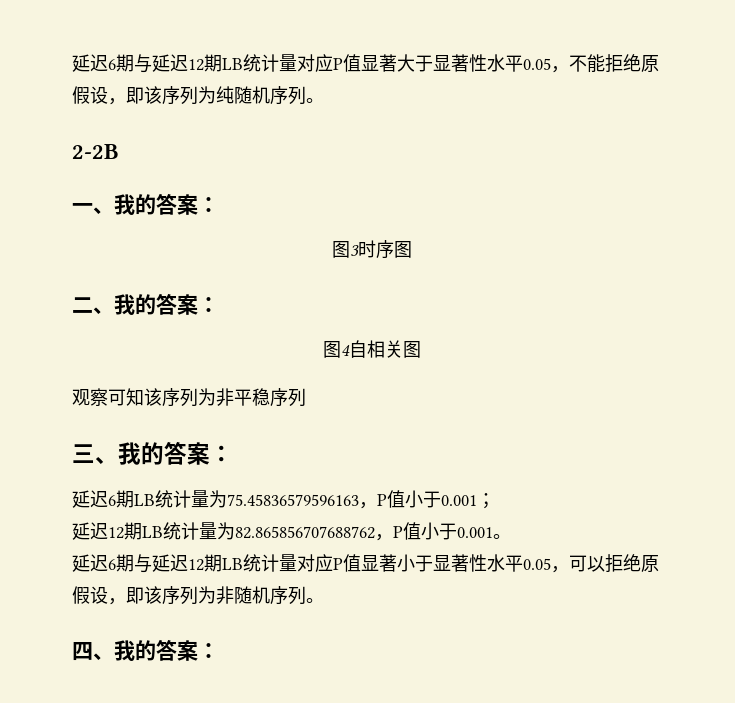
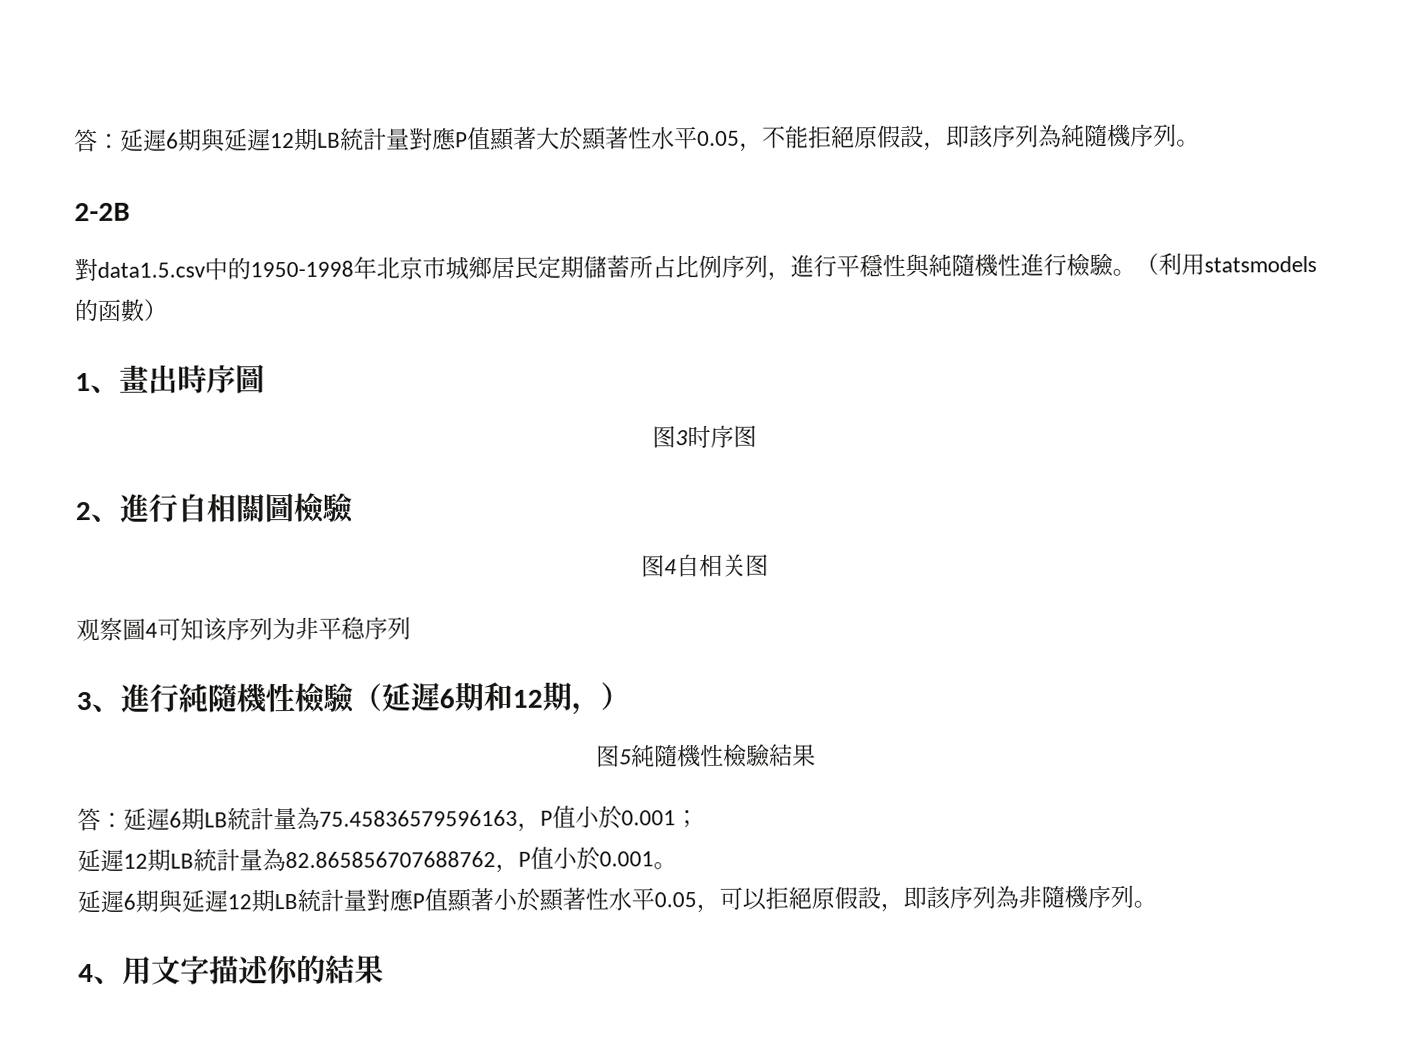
- 延迟6期与延迟12期LB统计量对应P值显著大于显著性水平0.05，不能拒绝原假设，即该序列为纯随机序列。
+ 答：延遲6期與延遲12期LB統計量對應P值顯著大於顯著性水平0.05，不能拒絕原假設，即該序列為純隨機序列。
  2-2B
- 一、我的答案：
+ 對data1.5.csv中的1950-1998年北京市城鄉居民定期儲蓄所占比例序列，進行平穩性與純隨機性進行檢驗。（利用statsmodels的函數）
+ 1、畫出時序圖
  图3时序图
- 二、我的答案：
+ 2、進行自相關圖檢驗
- 观察可知该序列为非平稳序列
+ 观察圖4可知该序列为非平稳序列
- 三、我的答案：
- 延迟6期LB统计量为75.45836579596163，P值小于0.001；
+ 3、進行純隨機性檢驗（延遲6期和12期，）
+ 图5純隨機性檢驗結果
+ 答：延遲6期LB統計量為75.45836579596163，P值小於0.001；
- 延迟12期LB统计量为82.865856707688762，P值小于0.001。
+ 延遲12期LB統計量為82.865856707688762，P值小於0.001。
- 延迟6期与延迟12期LB统计量对应P值显著小于显著性水平0.05，可以拒绝原假设，即该序列为非随机序列。
- 四、我的答案：
+ 延遲6期與延遲12期LB統計量對應P值顯著小於顯著性水平0.05，可以拒絕原假設，即該序列為非隨機序列。
+ 4、用文字描述你的結果

